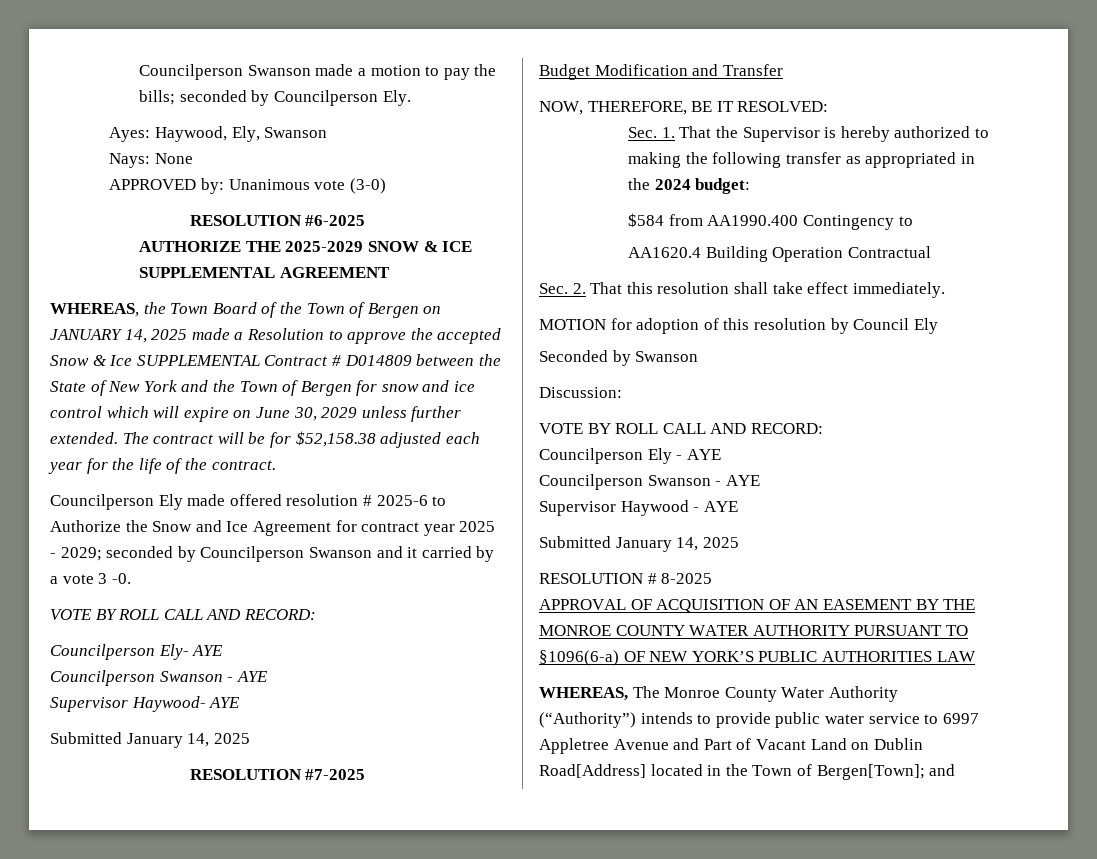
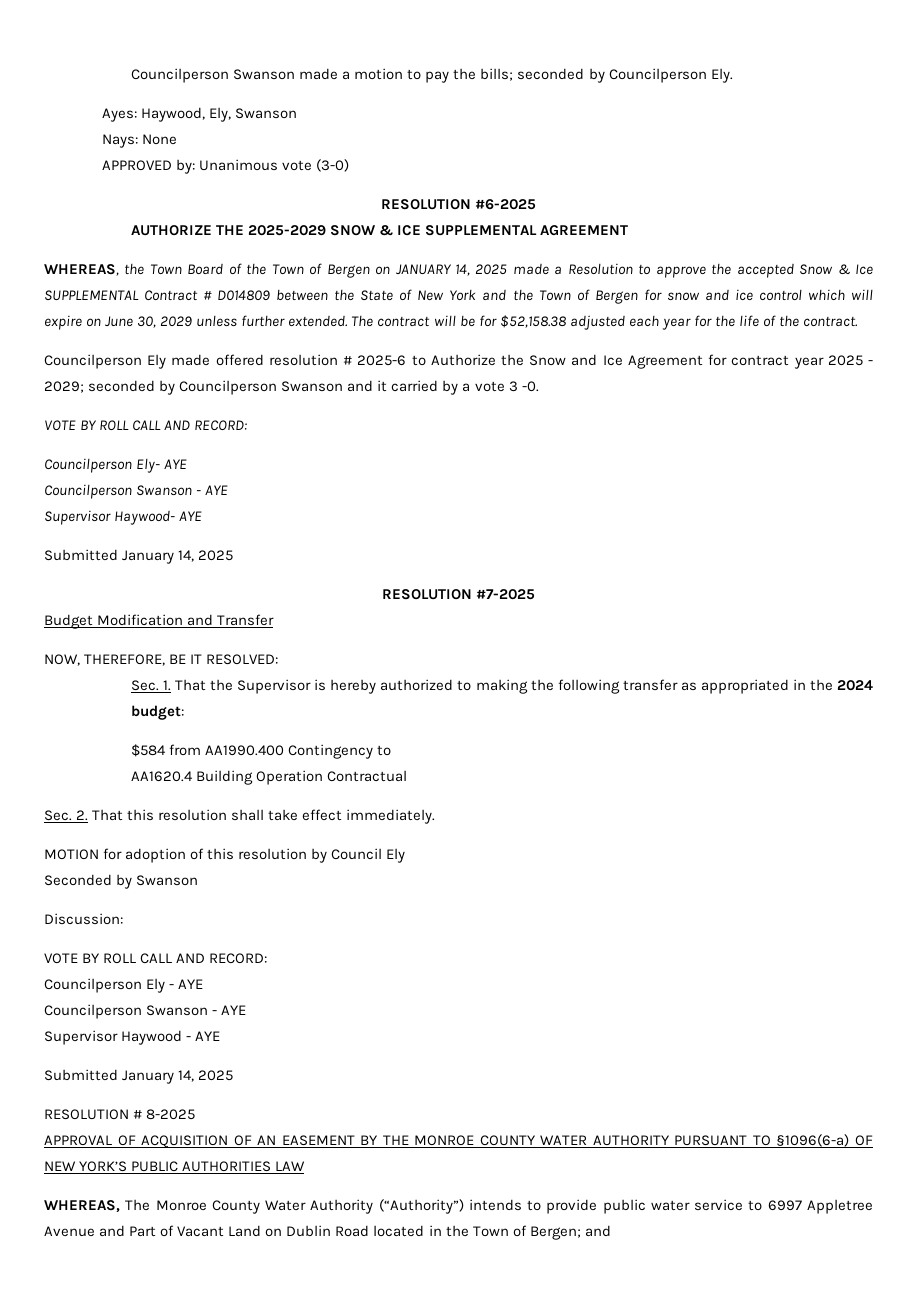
- WHEREAS, The Monroe County Water Authority (“Authority”) intends to provide public water service to 6997 Appletree Avenue and Part of Vacant Land on Dublin Road[Address] located in the Town of Bergen[Town]; and
+ WHEREAS, The Monroe County Water Authority (“Authority”) intends to provide public water service to 6997 Appletree Avenue and Part of Vacant Land on Dublin Road located in the Town of Bergen; and

